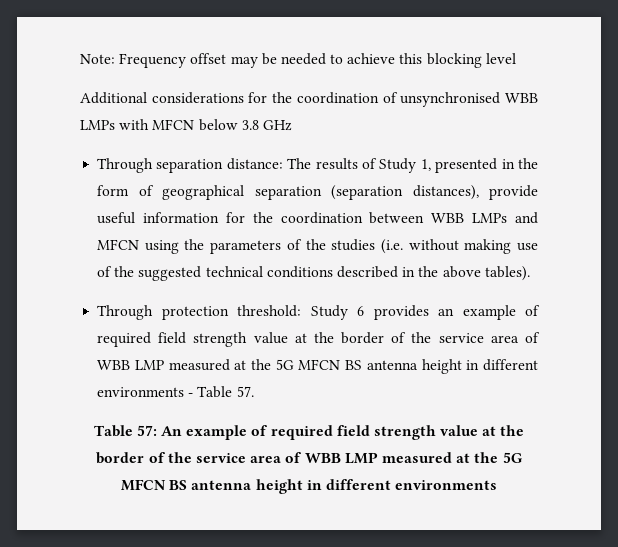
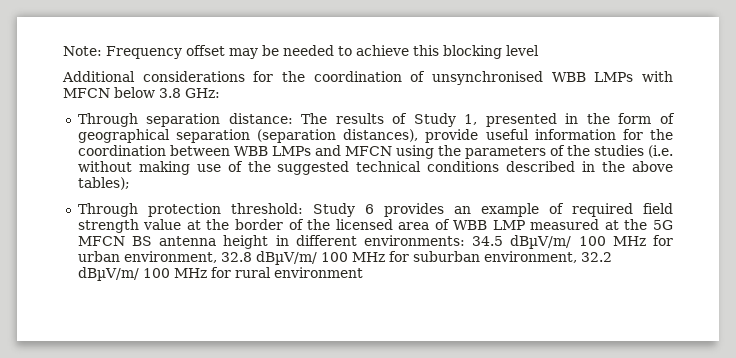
- Additional considerations for the coordination of unsynchronised WBB LMPs with MFCN below 3.8 GHz
+ Additional considerations for the coordination of unsynchronised WBB LMPs with MFCN below 3.8 GHz:
- Through separation distance: The results of Study 1, presented in the form of geographical separation (separation distances), provide useful information for the coordination between WBB LMPs and MFCN using the parameters of the studies (i.e. without making use of the suggested technical conditions described in the above tables).
+ Through separation distance: The results of Study 1, presented in the form of geographical separation (separation distances), provide useful information for the coordination between WBB LMPs and MFCN using the parameters of the studies (i.e. without making use of the suggested technical conditions described in the above tables);
- Through protection threshold: Study 6 provides an example of required field strength value at the border of the service area of WBB LMP measured at the 5G MFCN BS antenna height in different environments - Table 57.
- Table 57: An example of required field strength value at the border of the service area of WBB LMP measured at the 5G MFCN BS antenna height in different environments
+ Through protection threshold: Study 6 provides an example of required field strength value at the border of the licensed area of WBB LMP measured at the 5G MFCN BS antenna height in different environments: 34.5 dBµV/m/ 100 MHz for urban environment, 32.8 dBµV/m/ 100 MHz for suburban environment, 32.2 dBµV/m/ 100 MHz for rural environment

